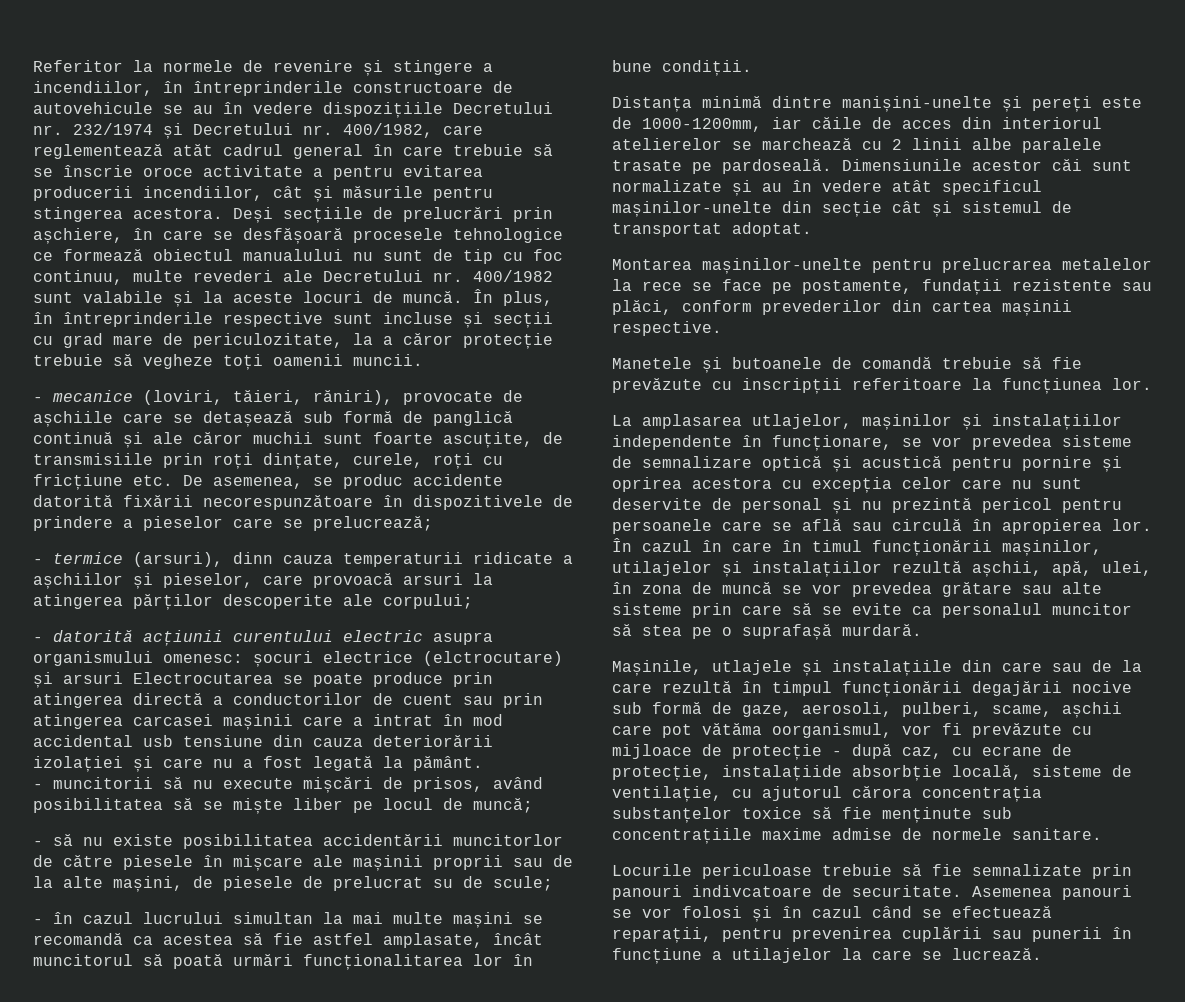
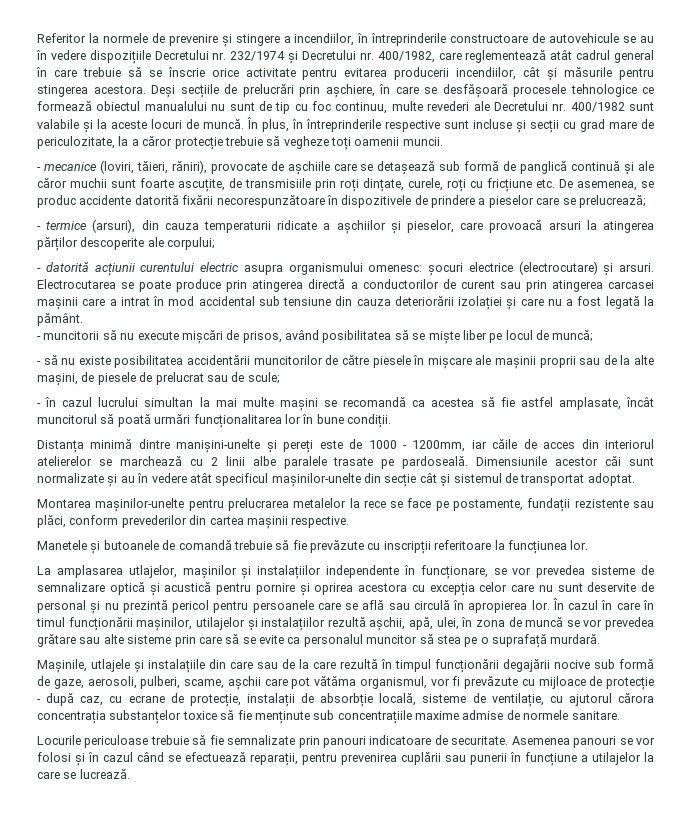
- Referitor la normele de revenire și stingere a incendiilor, în întreprinderile constructoare de autovehicule se au în vedere dispozițiile Decretului nr. 232/1974 și Decretului nr. 400/1982, care reglementează atăt cadrul general în care trebuie să se înscrie oroce activitate a pentru evitarea producerii incendiilor, cât și măsurile pentru stingerea acestora.
+ Referitor la normele de prevenire și stingere a incendiilor, în întreprinderile constructoare de autovehicule se au în vedere dispozițiile Decretului nr. 232/1974 și Decretului nr. 400/1982, care reglementează atât cadrul general în care trebuie să se înscrie orice activitate pentru evitarea producerii incendiilor, cât și măsurile pentru stingerea acestora.
- - termice (arsuri), dinn cauza temperaturii ridicate a așchiilor și pieselor, care provoacă arsuri la atingerea părților descoperite ale corpului;
+ - termice (arsuri), din cauza temperaturii ridicate a așchiilor și pieselor, care provoacă arsuri la atingerea părților descoperite ale corpului;
- - datorită acțiunii curentului electric asupra organismului omenesc: șocuri electrice (elctrocutare) și arsuri Electrocutarea se poate produce prin atingerea directă a conductorilor de cuent sau prin atingerea carcasei mașinii care a intrat în mod accidental usb tensiune din cauza deteriorării izolației și care nu a fost legată la pământ.
+ - datorită acțiunii curentului electric asupra organismului omenesc: șocuri electrice (electrocutare) și arsuri. Electrocutarea se poate produce prin atingerea directă a conductorilor de curent sau prin atingerea carcasei mașinii care a intrat în mod accidental sub tensiune din cauza deteriorării izolației și care nu a fost legată la pământ.
- - să nu existe posibilitatea accidentării muncitorlor de către piesele în mișcare ale mașinii proprii sau de la alte mașini, de piesele de prelucrat su de scule;
+ - să nu existe posibilitatea accidentării muncitorilor de către piesele în mișcare ale mașinii proprii sau de la alte mașini, de piesele de prelucrat sau de scule;
- Distanța minimă dintre manișini-unelte și pereți este de 1000-1200mm, iar căile de acces din interiorul atelierelor se marchează cu 2 linii albe paralele trasate pe pardoseală.
+ Distanța minimă dintre manișini-unelte și pereți este de 1000 - 1200mm, iar căile de acces din interiorul atelierelor se marchează cu 2 linii albe paralele trasate pe pardoseală.
- În cazul în care în timul funcționării mașinilor, utilajelor și instalațiilor rezultă așchii, apă, ulei, în zona de muncă se vor prevedea grătare sau alte sisteme prin care să se evite ca personalul muncitor să stea pe o suprafașă murdară.
+ În cazul în care în timul funcționării mașinilor, utilajelor și instalațiilor rezultă așchii, apă, ulei, în zona de muncă se vor prevedea grătare sau alte sisteme prin care să se evite ca personalul muncitor să stea pe o suprafață murdară.
- Mașinile, utlajele și instalațiile din care sau de la care rezultă în timpul funcționării degajării nocive sub formă de gaze, aerosoli, pulberi, scame, așchii care pot vătăma oorganismul, vor fi prevăzute cu mijloace de protecție - după caz, cu ecrane de protecție, instalațiide absorbție locală, sisteme de ventilație, cu ajutorul cărora concentrația substanțelor toxice să fie menținute sub concentrațiile maxime admise de normele sanitare.
+ Mașinile, utlajele și instalațiile din care sau de la care rezultă în timpul funcționării degajării nocive sub formă de gaze, aerosoli, pulberi, scame, așchii care pot vătăma organismul, vor fi prevăzute cu mijloace de protecție - după caz, cu ecrane de protecție, instalații de absorbție locală, sisteme de ventilație, cu ajutorul cărora concentrația substanțelor toxice să fie menținute sub concentrațiile maxime admise de normele sanitare.
- Locurile periculoase trebuie să fie semnalizate prin panouri indivcatoare de securitate.
+ Locurile periculoase trebuie să fie semnalizate prin panouri indicatoare de securitate.

